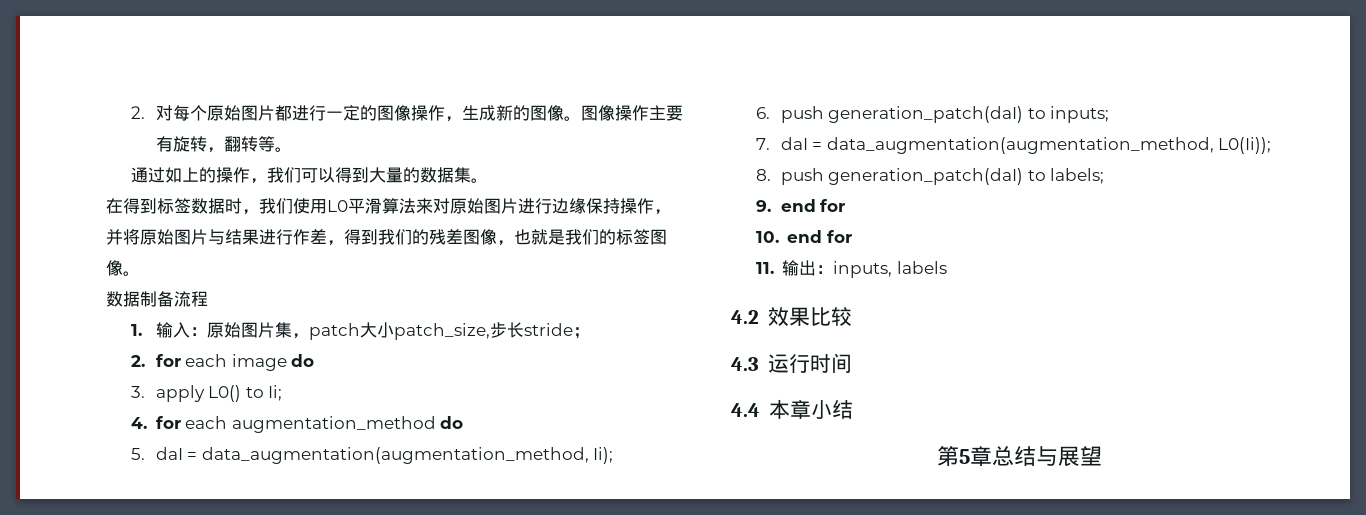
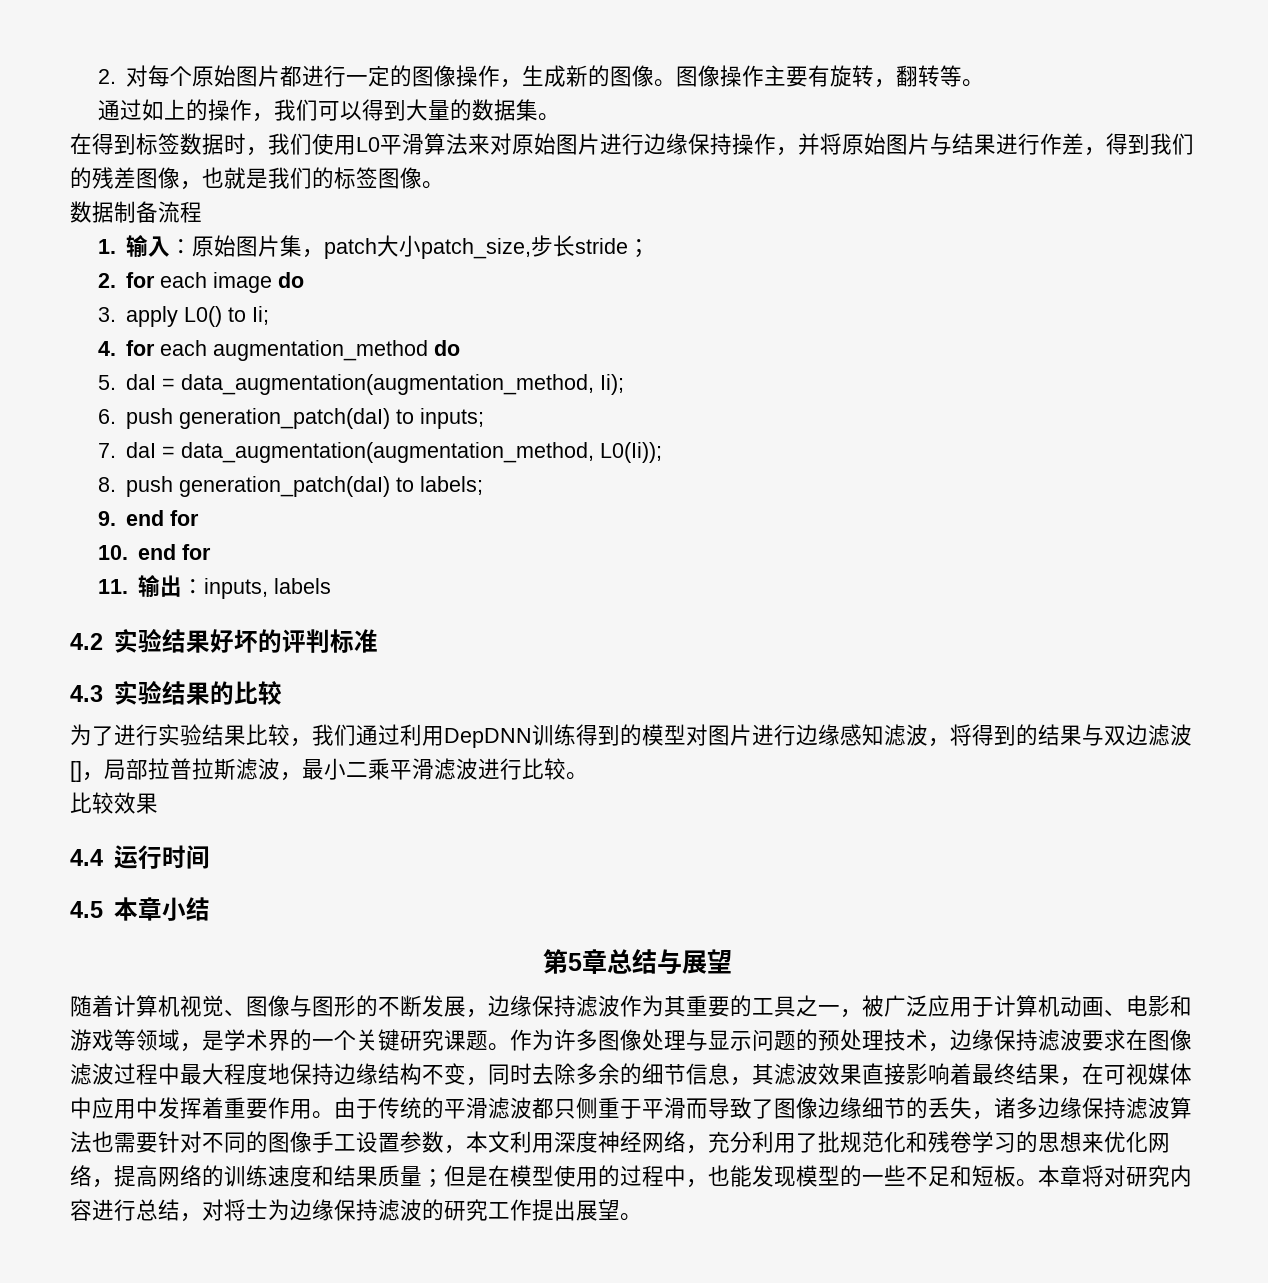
- 4.2效果比较
- 4.3运行时间
+ 4.2实验结果好坏的评判标准
+ 4.3实验结果的比较
+ 为了进行实验结果比较，我们通过利用DepDNN训练得到的模型对图片进行边缘感知滤波，将得到的结果与双边滤波[]，局部拉普拉斯滤波，最小二乘平滑滤波进行比较。
+ 比较效果
+ 4.4运行时间
- 4.4本章小结
+ 4.5本章小结
+ 随着计算机视觉、图像与图形的不断发展，边缘保持滤波作为其重要的工具之一，被广泛应用于计算机动画、电影和游戏等领域，是学术界的一个关键研究课题。作为许多图像处理与显示问题的预处理技术，边缘保持滤波要求在图像滤波过程中最大程度地保持边缘结构不变，同时去除多余的细节信息，其滤波效果直接影响着最终结果，在可视媒体中应用中发挥着重要作用。由于传统的平滑滤波都只侧重于平滑而导致了图像边缘细节的丢失，诸多边缘保持滤波算法也需要针对不同的图像手工设置参数，本文利用深度神经网络，充分利用了批规范化和残卷学习的思想来优化网络，提高网络的训练速度和结果质量；但是在模型使用的过程中，也能发现模型的一些不足和短板。本章将对研究内容进行总结，对将士为边缘保持滤波的研究工作提出展望。

